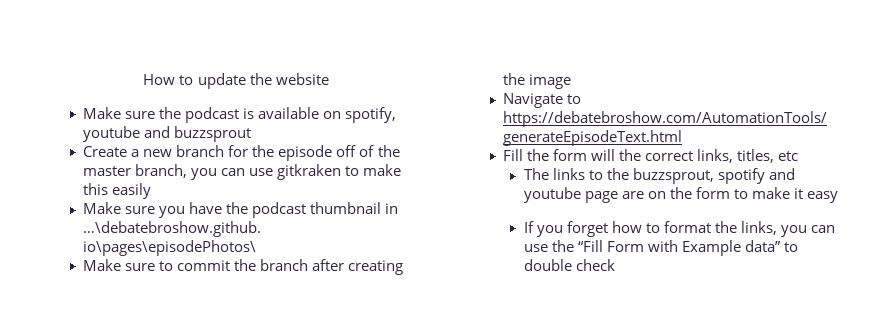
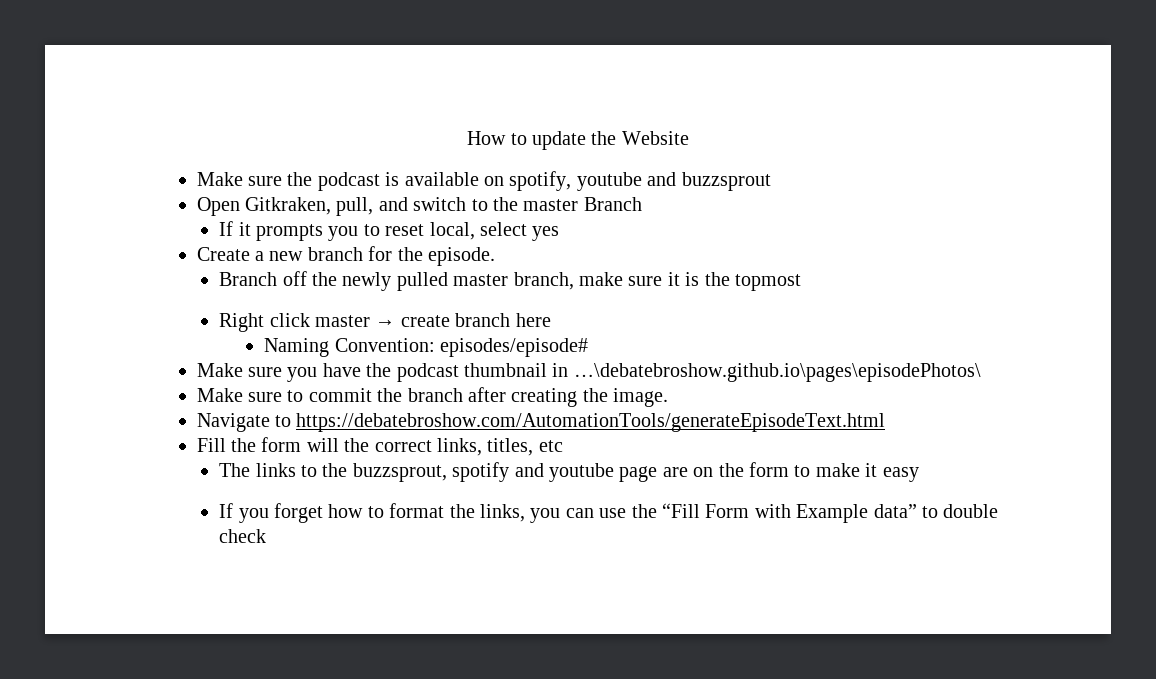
- How to update the website
+ How to update the Website
+ Open Gitkraken, pull, and switch to the master Branch
+ If it prompts you to reset local, select yes
- Create a new branch for the episode off of the master branch, you can use gitkraken to make this easily
+ Create a new branch for the episode.
+ Branch off the newly pulled master branch, make sure it is the topmost
+ Right click master → create branch here
+ Naming Convention: episodes/episode#
- Make sure to commit the branch after creating the image
+ Make sure to commit the branch after creating the image.

